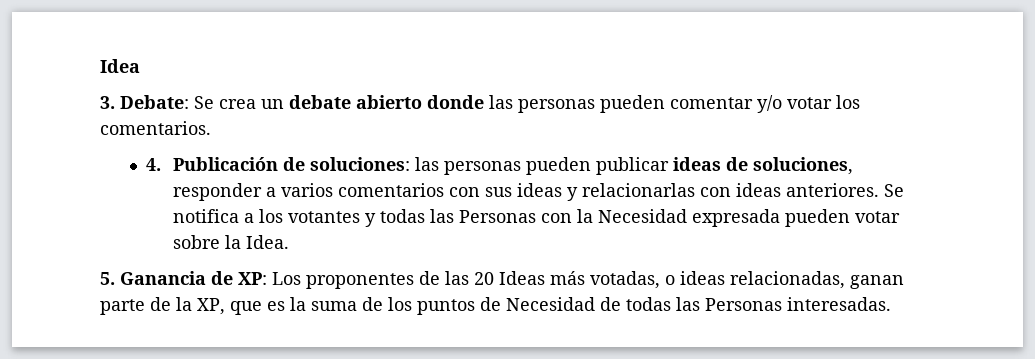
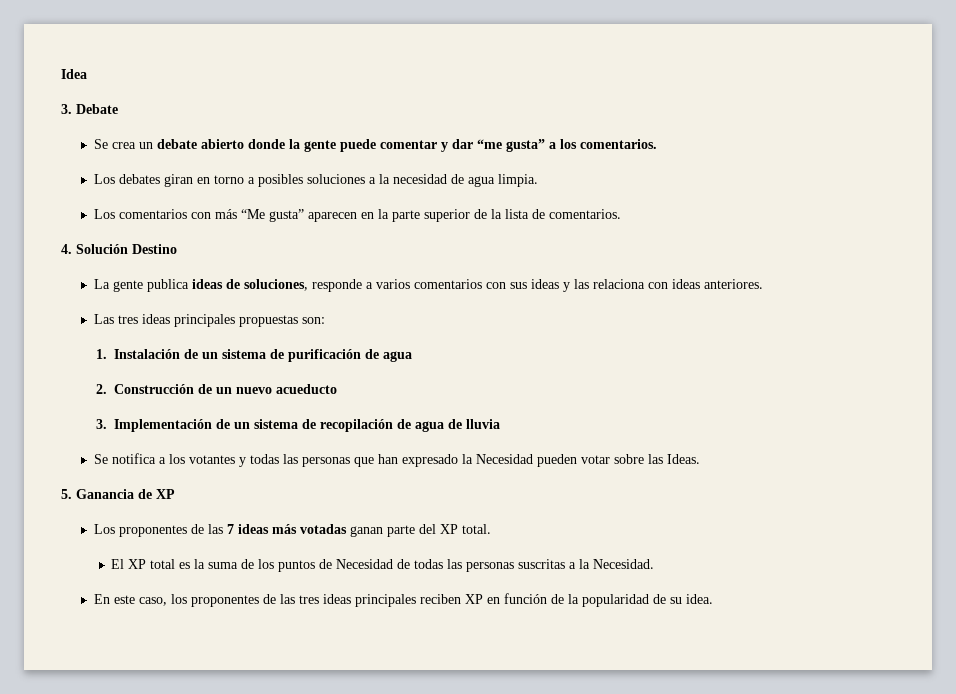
- 3. Debate: Se crea un debate abierto donde las personas pueden comentar y/o votar los comentarios.
- 4. Publicación de soluciones: las personas pueden publicar ideas de soluciones, responder a varios comentarios con sus ideas y relacionarlas con ideas anteriores. Se notifica a los votantes y todas las Personas con la Necesidad expresada pueden votar sobre la Idea.
+ 3. Debate
+ Se crea un debate abierto donde la gente puede comentar y dar “me gusta” a los comentarios.
+ Los debates giran en torno a posibles soluciones a la necesidad de agua limpia.
+ Los comentarios con más “Me gusta” aparecen en la parte superior de la lista de comentarios.
+ 4. Solución Destino
+ La gente publica ideas de soluciones, responde a varios comentarios con sus ideas y las relaciona con ideas anteriores.
+ Las tres ideas principales propuestas son:
+ 1. Instalación de un sistema de purificación de agua
+ 2. Construcción de un nuevo acueducto
+ 3. Implementación de un sistema de recopilación de agua de lluvia
+ Se notifica a los votantes y todas las personas que han expresado la Necesidad pueden votar sobre las Ideas.
- 5. Ganancia de XP: Los proponentes de las 20 Ideas más votadas, o ideas relacionadas, ganan parte de la XP, que es la suma de los puntos de Necesidad de todas las Personas interesadas.
+ 5. Ganancia de XP
+ Los proponentes de las 7 ideas más votadas ganan parte del XP total.
+ El XP total es la suma de los puntos de Necesidad de todas las personas suscritas a la Necesidad.
+ En este caso, los proponentes de las tres ideas principales reciben XP en función de la popularidad de su idea.

